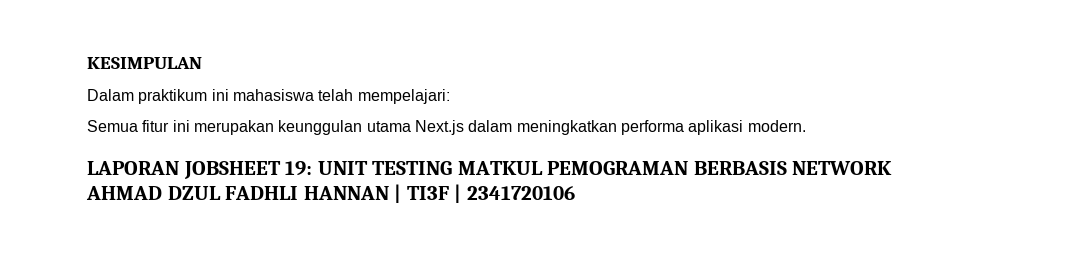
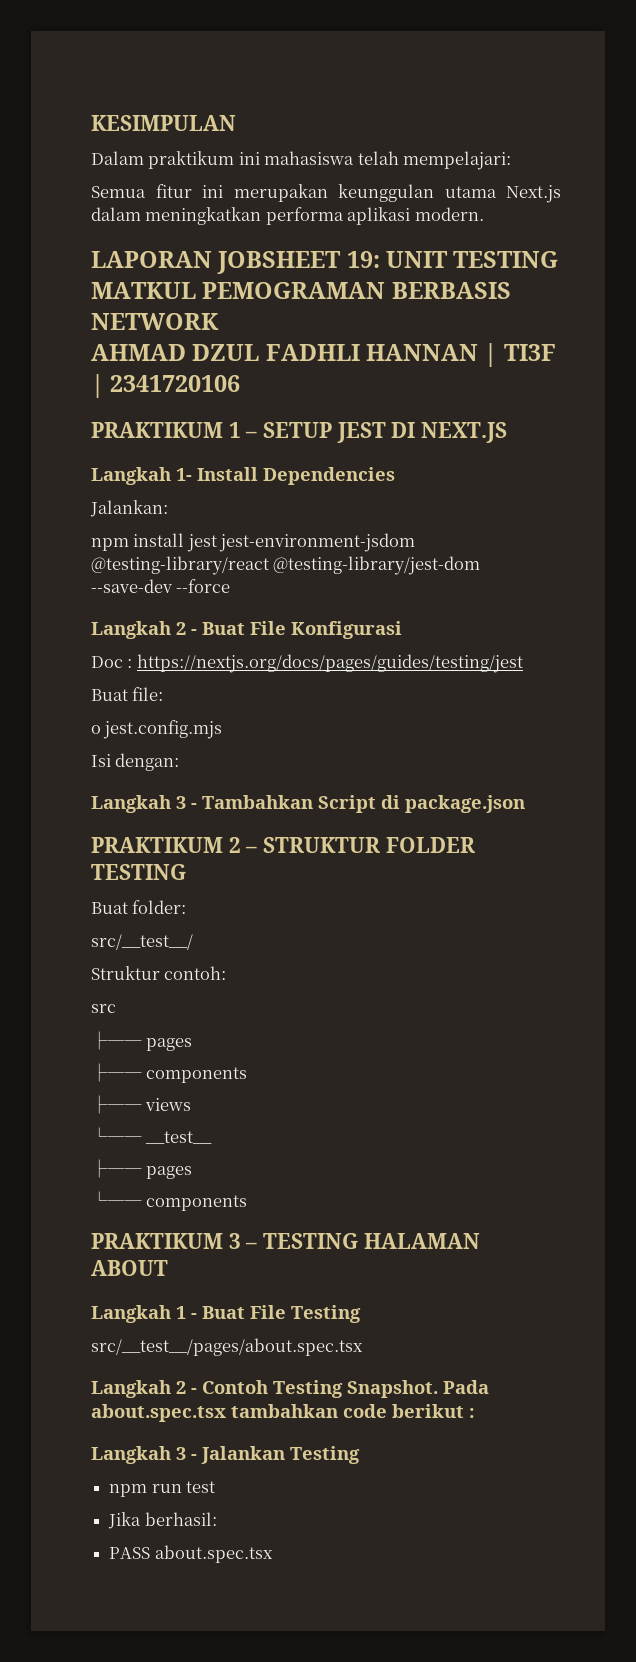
+ PRAKTIKUM 1 – SETUP JEST DI NEXT.JS
+ Langkah 1- Install Dependencies
+ Jalankan:
+ npm install jest jest-environment-jsdom @testing-library/react @testing-library/jest-dom --save-dev --force
+ Langkah 2 - Buat File Konfigurasi
+ Doc : https://nextjs.org/docs/pages/guides/testing/jest
+ Buat file:
+ o jest.config.mjs
+ Isi dengan:
+ Langkah 3 - Tambahkan Script di package.json
+ PRAKTIKUM 2 – STRUKTUR FOLDER TESTING
+ Buat folder:
+ src/__test__/
+ Struktur contoh:
+ src
+ ├── pages
+ ├── components
+ ├── views
+ └── __test__
+ ├── pages
+ └── components
+ PRAKTIKUM 3 – TESTING HALAMAN ABOUT
+ Langkah 1 - Buat File Testing
+ src/__test__/pages/about.spec.tsx
+ Langkah 2 - Contoh Testing Snapshot. Pada about.spec.tsx tambahkan code berikut :
+ Langkah 3 - Jalankan Testing
+ npm run test
+ Jika berhasil:
+ PASS about.spec.tsx

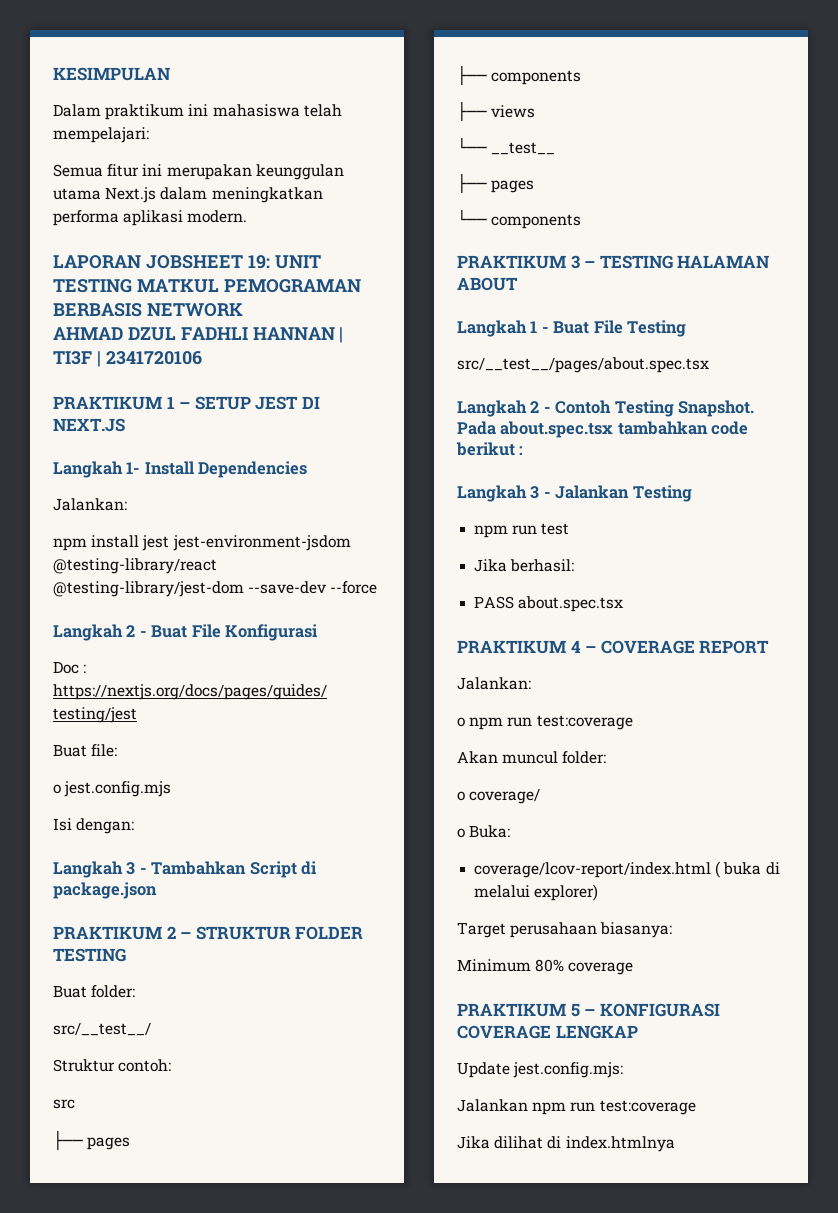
+ PRAKTIKUM 4 – COVERAGE REPORT
+ Jalankan:
+ o npm run test:coverage
+ Akan muncul folder:
+ o coverage/
+ o Buka:
+ coverage/lcov-report/index.html ( buka di melalui explorer)
+ Target perusahaan biasanya:
+ Minimum 80% coverage
+ PRAKTIKUM 5 – KONFIGURASI COVERAGE LENGKAP
+ Update jest.config.mjs:
+ Jalankan npm run test:coverage
+ Jika dilihat di index.htmlnya

